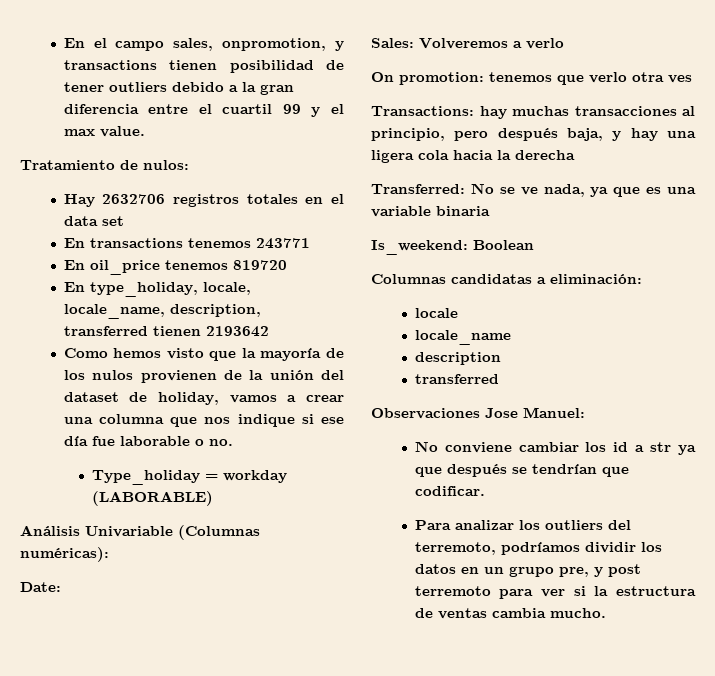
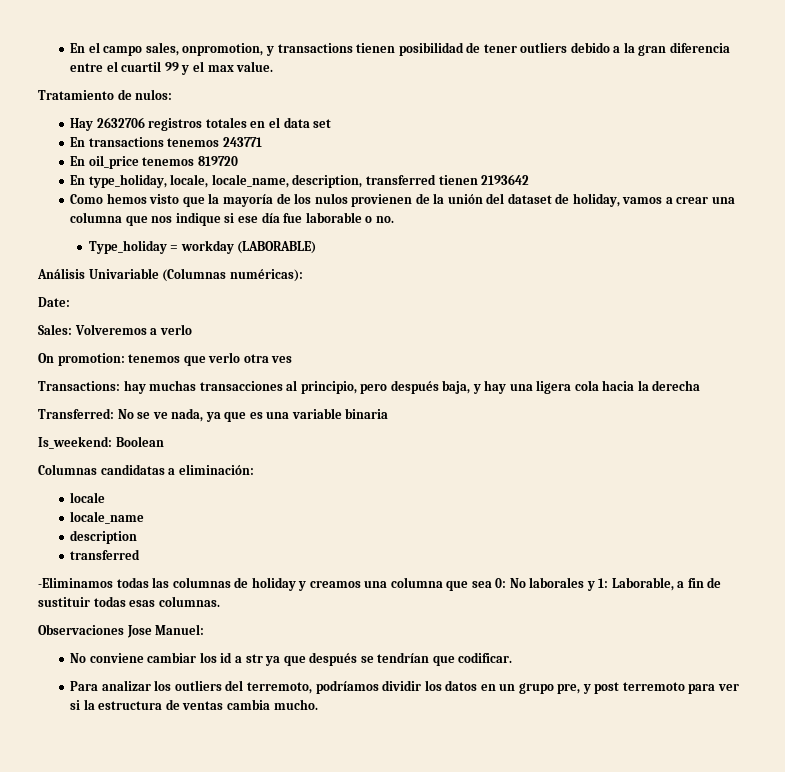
+ -Eliminamos todas las columnas de holiday y creamos una columna que sea 0: No laborales y 1: Laborable, a fin de sustituir todas esas columnas.

